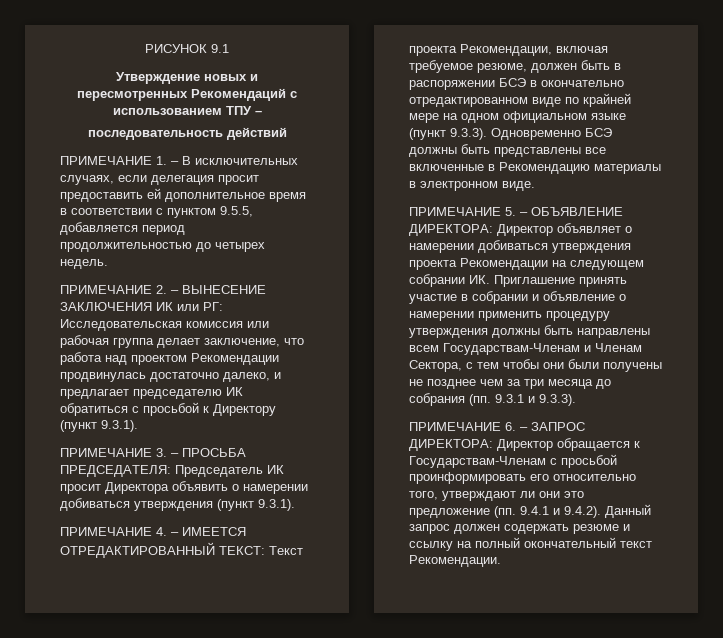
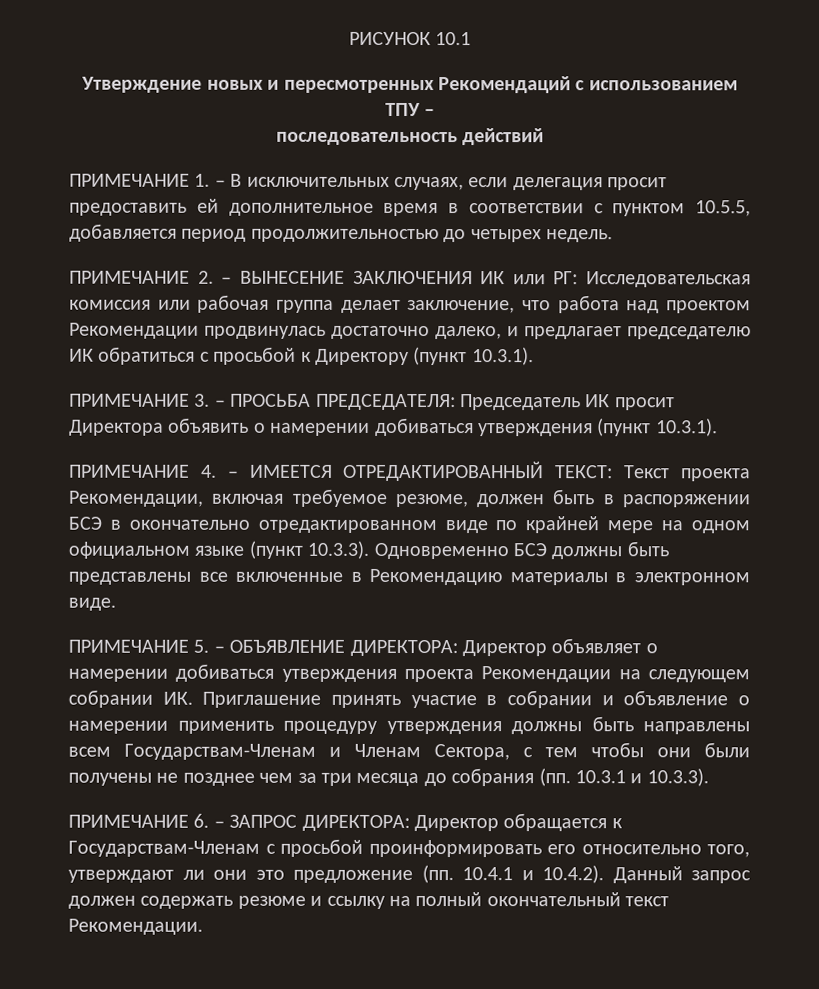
- РИСУНОК 9.1
+ РИСУНОК 10.1
- ПРИМЕЧАНИЕ 1. – В исключительных случаях, если делегация просит предоставить ей дополнительное время в соответствии с пунктом 9.5.5, добавляется период продолжительностью до четырех недель.
+ ПРИМЕЧАНИЕ 1. – В исключительных случаях, если делегация просит предоставить ей дополнительное время в соответствии с пунктом 10.5.5, добавляется период продолжительностью до четырех недель.
- ПРИМЕЧАНИЕ 2. – ВЫНЕСЕНИЕ ЗАКЛЮЧЕНИЯ ИК или РГ: Исследовательская комиссия или рабочая группа делает заключение, что работа над проектом Рекомендации продвинулась достаточно далеко, и предлагает председателю ИК обратиться с просьбой к Директору (пункт 9.3.1).
+ ПРИМЕЧАНИЕ 2. – ВЫНЕСЕНИЕ ЗАКЛЮЧЕНИЯ ИК или РГ: Исследовательская комиссия или рабочая группа делает заключение, что работа над проектом Рекомендации продвинулась достаточно далеко, и предлагает председателю ИК обратиться с просьбой к Директору (пункт 10.3.1).
- ПРИМЕЧАНИЕ 3. – ПРОСЬБА ПРЕДСЕДАТЕЛЯ: Председатель ИК просит Директора объявить о намерении добиваться утверждения (пункт 9.3.1).
+ ПРИМЕЧАНИЕ 3. – ПРОСЬБА ПРЕДСЕДАТЕЛЯ: Председатель ИК просит Директора объявить о намерении добиваться утверждения (пункт 10.3.1).
- ПРИМЕЧАНИЕ 4. – ИМЕЕТСЯ ОТРЕДАКТИРОВАННЫЙ ТЕКСТ: Текст проекта Рекомендации, включая требуемое резюме, должен быть в распоряжении БСЭ в окончательно отредактированном виде по крайней мере на одном официальном языке (пункт 9.3.3). Одновременно БСЭ должны быть представлены все включенные в Рекомендацию материалы в электронном виде.
+ ПРИМЕЧАНИЕ 4. – ИМЕЕТСЯ ОТРЕДАКТИРОВАННЫЙ ТЕКСТ: Текст проекта Рекомендации, включая требуемое резюме, должен быть в распоряжении БСЭ в окончательно отредактированном виде по крайней мере на одном официальном языке (пункт 10.3.3). Одновременно БСЭ должны быть представлены все включенные в Рекомендацию материалы в электронном виде.
- ПРИМЕЧАНИЕ 5. – ОБЪЯВЛЕНИЕ ДИРЕКТОРА: Директор объявляет о намерении добиваться утверждения проекта Рекомендации на следующем собрании ИК. Приглашение принять участие в собрании и объявление о намерении применить процедуру утверждения должны быть направлены всем Государствам-Членам и Членам Сектора, с тем чтобы они были получены не позднее чем за три месяца до собрания (пп. 9.3.1 и 9.3.3).
+ ПРИМЕЧАНИЕ 5. – ОБЪЯВЛЕНИЕ ДИРЕКТОРА: Директор объявляет о намерении добиваться утверждения проекта Рекомендации на следующем собрании ИК. Приглашение принять участие в собрании и объявление о намерении применить процедуру утверждения должны быть направлены всем Государствам-Членам и Членам Сектора, с тем чтобы они были получены не позднее чем за три месяца до собрания (пп. 10.3.1 и 10.3.3).
- ПРИМЕЧАНИЕ 6. – ЗАПРОС ДИРЕКТОРА: Директор обращается к Государствам-Членам с просьбой проинформировать его относительно того, утверждают ли они это предложение (пп. 9.4.1 и 9.4.2). Данный запрос должен содержать резюме и ссылку на полный окончательный текст Рекомендации.
+ ПРИМЕЧАНИЕ 6. – ЗАПРОС ДИРЕКТОРА: Директор обращается к Государствам-Членам с просьбой проинформировать его относительно того, утверждают ли они это предложение (пп. 10.4.1 и 10.4.2). Данный запрос должен содержать резюме и ссылку на полный окончательный текст Рекомендации.

